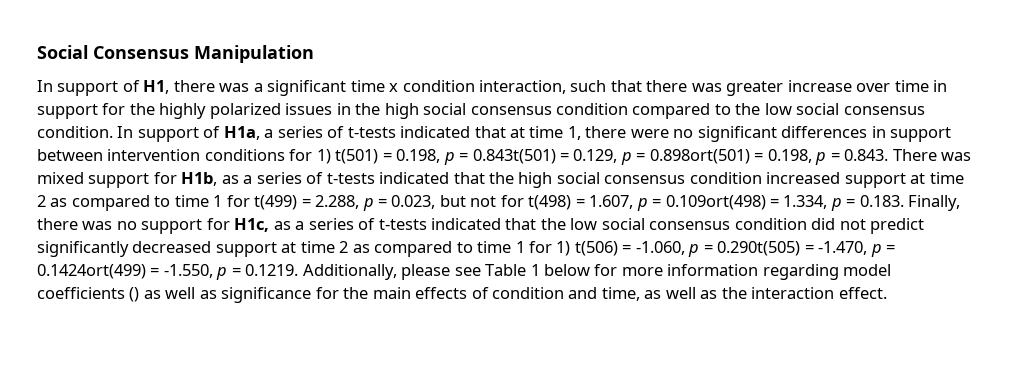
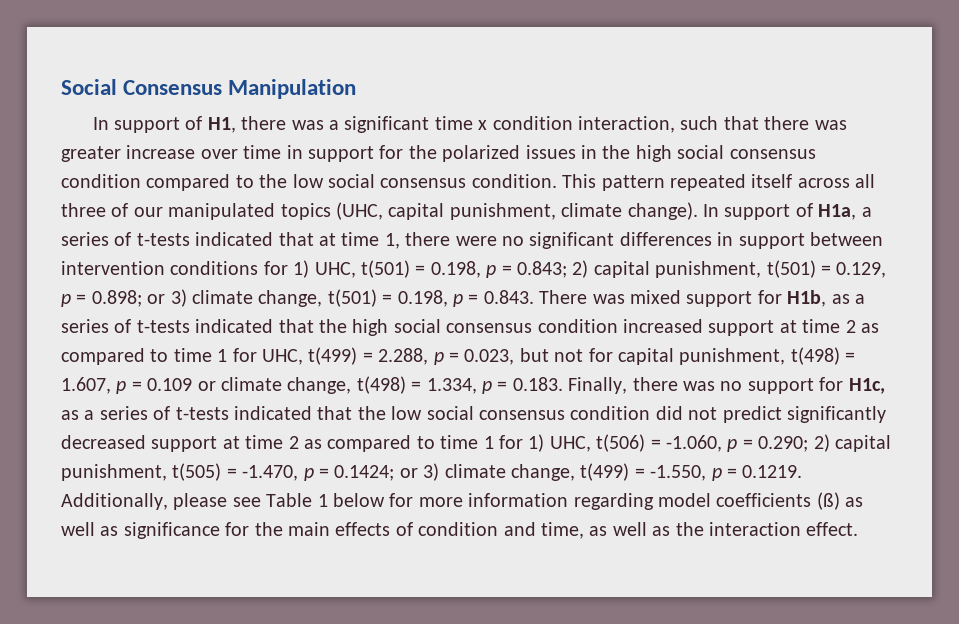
- In support of H1, there was a significant time x condition interaction, such that there was greater increase over time in support for the highly polarized issues in the high social consensus condition compared to the low social consensus condition.
+ In support of H1, there was a significant time x condition interaction, such that there was greater increase over time in support for the polarized issues in the high social consensus condition compared to the low social consensus condition.
+ This pattern repeated itself across all three of our manipulated topics (UHC, capital punishment, climate change).
- In support of H1a, a series of t-tests indicated that at time 1, there were no significant differences in support between intervention conditions for 1) t(501) = 0.198, p = 0.843t(501) = 0.129, p = 0.898ort(501) = 0.198, p = 0.843. There was mixed support for H1b, as a series of t-tests indicated that the high social consensus condition increased support at time 2 as compared to time 1 for t(499) = 2.288, p = 0.023, but not for t(498) = 1.607, p = 0.109ort(498) = 1.334, p = 0.183. Finally, there was no support for H1c, as a series of t-tests indicated that the low social consensus condition did not predict significantly decreased support at time 2 as compared to time 1 for 1) t(506) = -1.060, p = 0.290t(505) = -1.470, p = 0.1424ort(499) = -1.550, p = 0.1219. Additionally, please see Table 1 below for more information regarding model coefficients () as well as significance for the main effects of condition and time, as well as the interaction effect.
+ In support of H1a, a series of t-tests indicated that at time 1, there were no significant differences in support between intervention conditions for 1) UHC, t(501) = 0.198, p = 0.843; 2) capital punishment, t(501) = 0.129, p = 0.898; or 3) climate change, t(501) = 0.198, p = 0.843. There was mixed support for H1b, as a series of t-tests indicated that the high social consensus condition increased support at time 2 as compared to time 1 for UHC, t(499) = 2.288, p = 0.023, but not for capital punishment, t(498) = 1.607, p = 0.109 or climate change, t(498) = 1.334, p = 0.183. Finally, there was no support for H1c, as a series of t-tests indicated that the low social consensus condition did not predict significantly decreased support at time 2 as compared to time 1 for 1) UHC, t(506) = -1.060, p = 0.290; 2) capital punishment, t(505) = -1.470, p = 0.1424; or 3) climate change, t(499) = -1.550, p = 0.1219. Additionally, please see Table 1 below for more information regarding model coefficients (ß) as well as significance for the main effects of condition and time, as well as the interaction effect.

